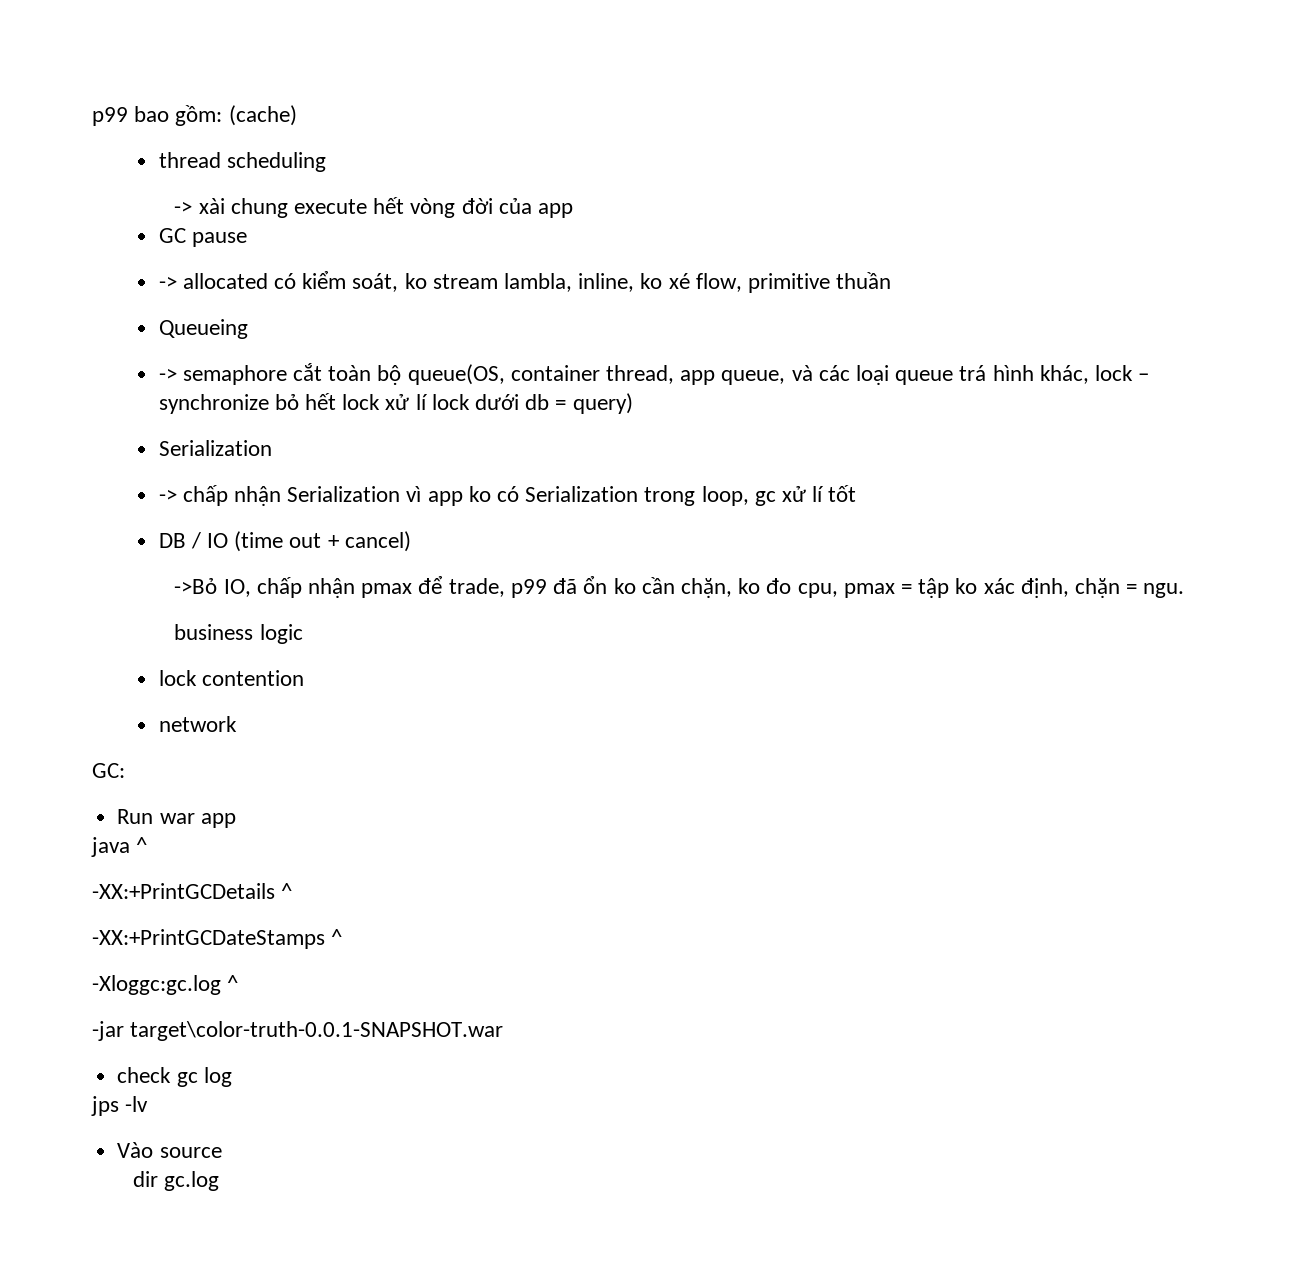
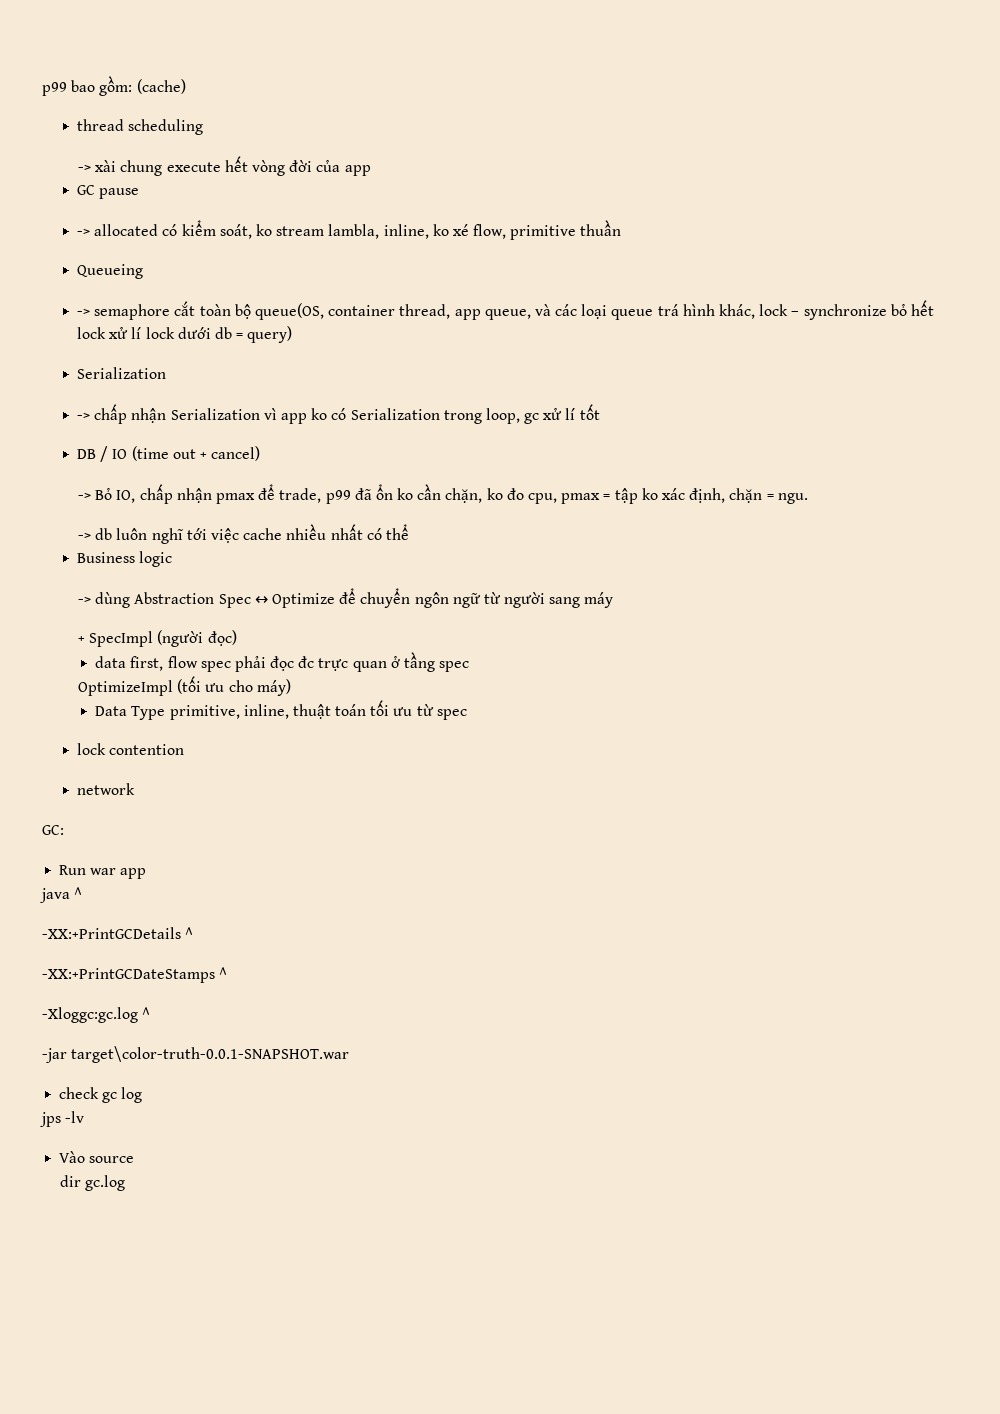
- ->Bỏ IO, chấp nhận pmax để trade, p99 đã ổn ko cần chặn, ko đo cpu, pmax = tập ko xác định, chặn = ngu.
+ -> Bỏ IO, chấp nhận pmax để trade, p99 đã ổn ko cần chặn, ko đo cpu, pmax = tập ko xác định, chặn = ngu.
- business logic
+ -> db luôn nghĩ tới việc cache nhiều nhất có thể
+ Business logic
+ -> dùng Abstraction Spec ↔ Optimize để chuyển ngôn ngữ từ người sang máy
+ + SpecImpl (người đọc)
+ data first, flow spec phải đọc đc trực quan ở tầng spec
+ OptimizeImpl (tối ưu cho máy)
+ Data Type primitive, inline, thuật toán tối ưu từ spec

